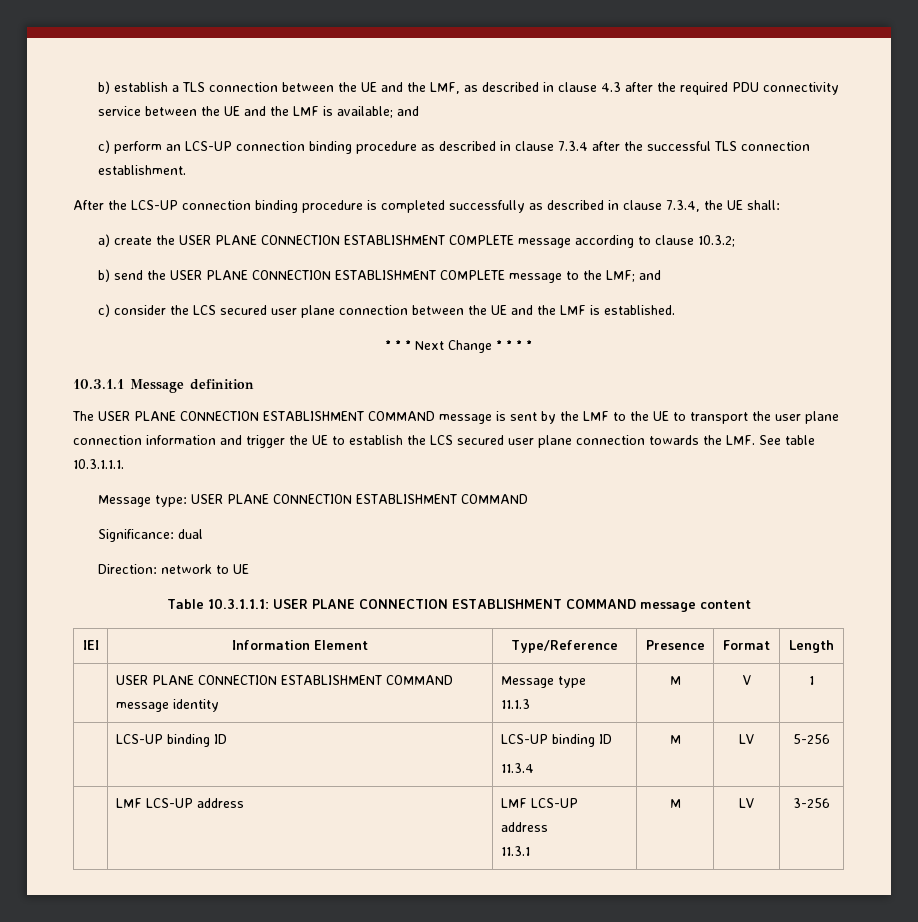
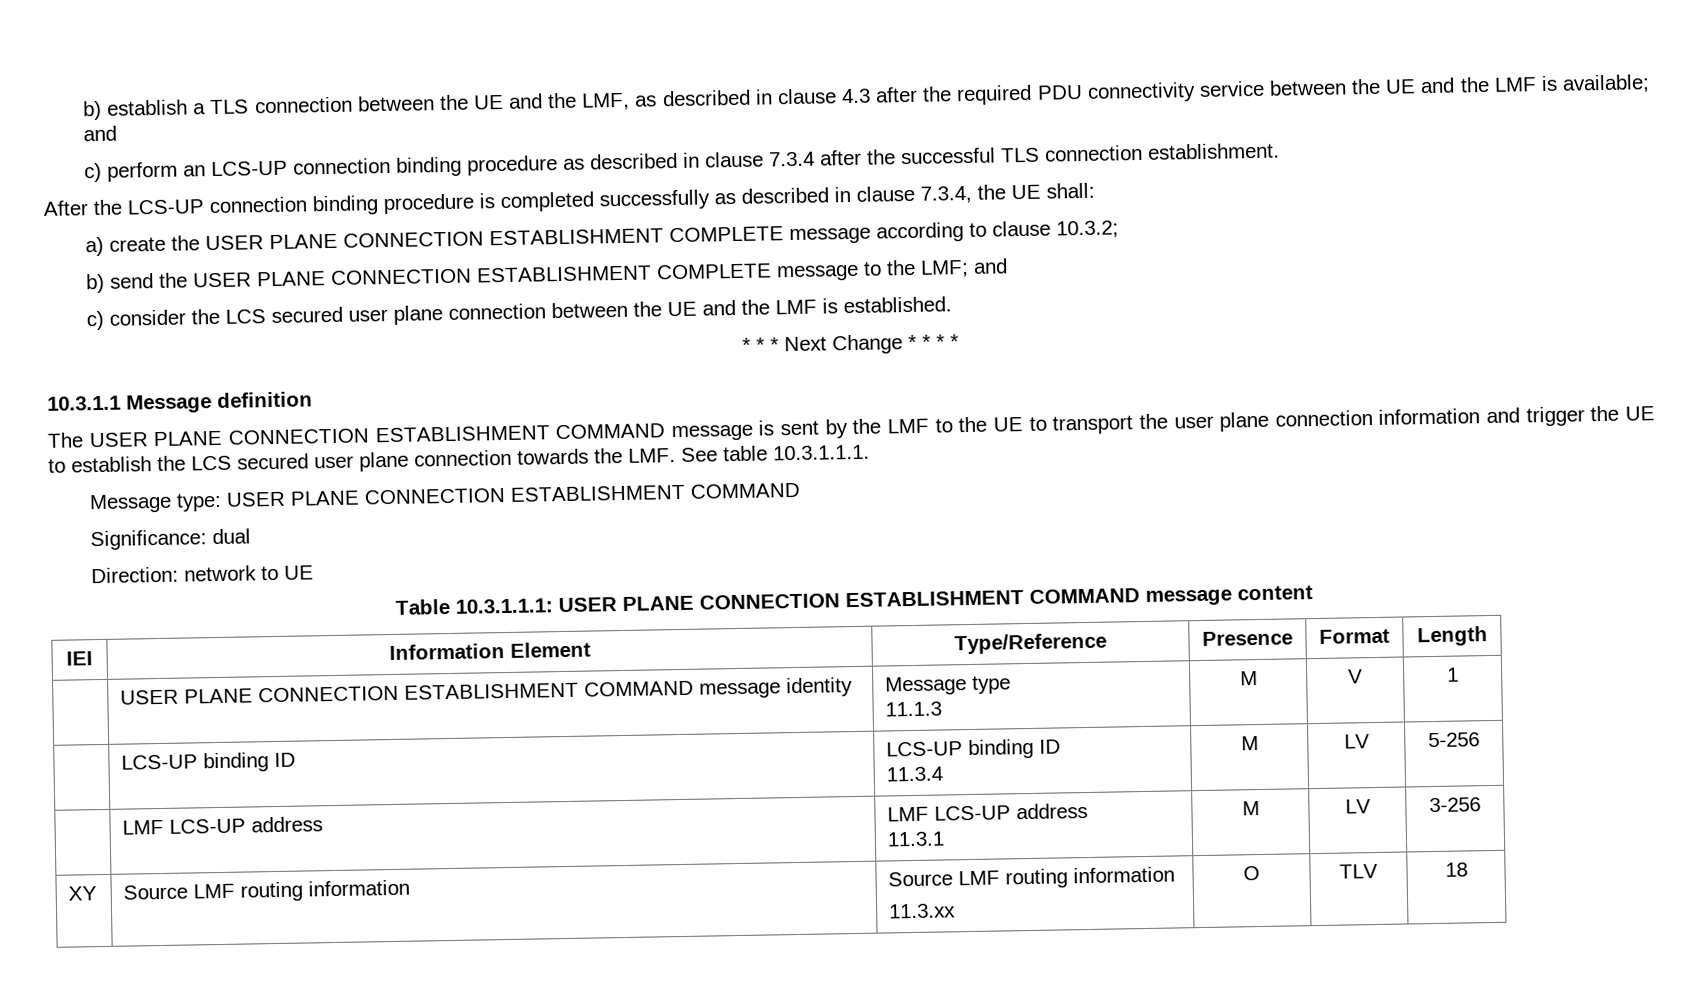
+ XY | Source LMF routing information | Source LMF routing information
+ 11.3.xx | O | TLV | 18

